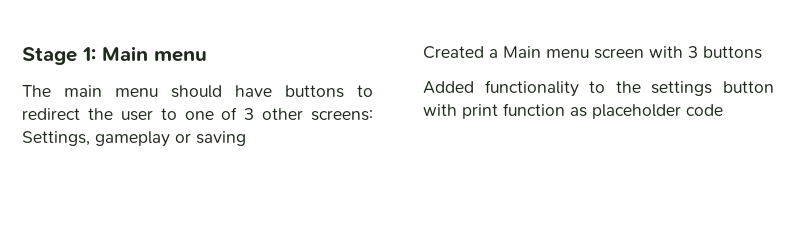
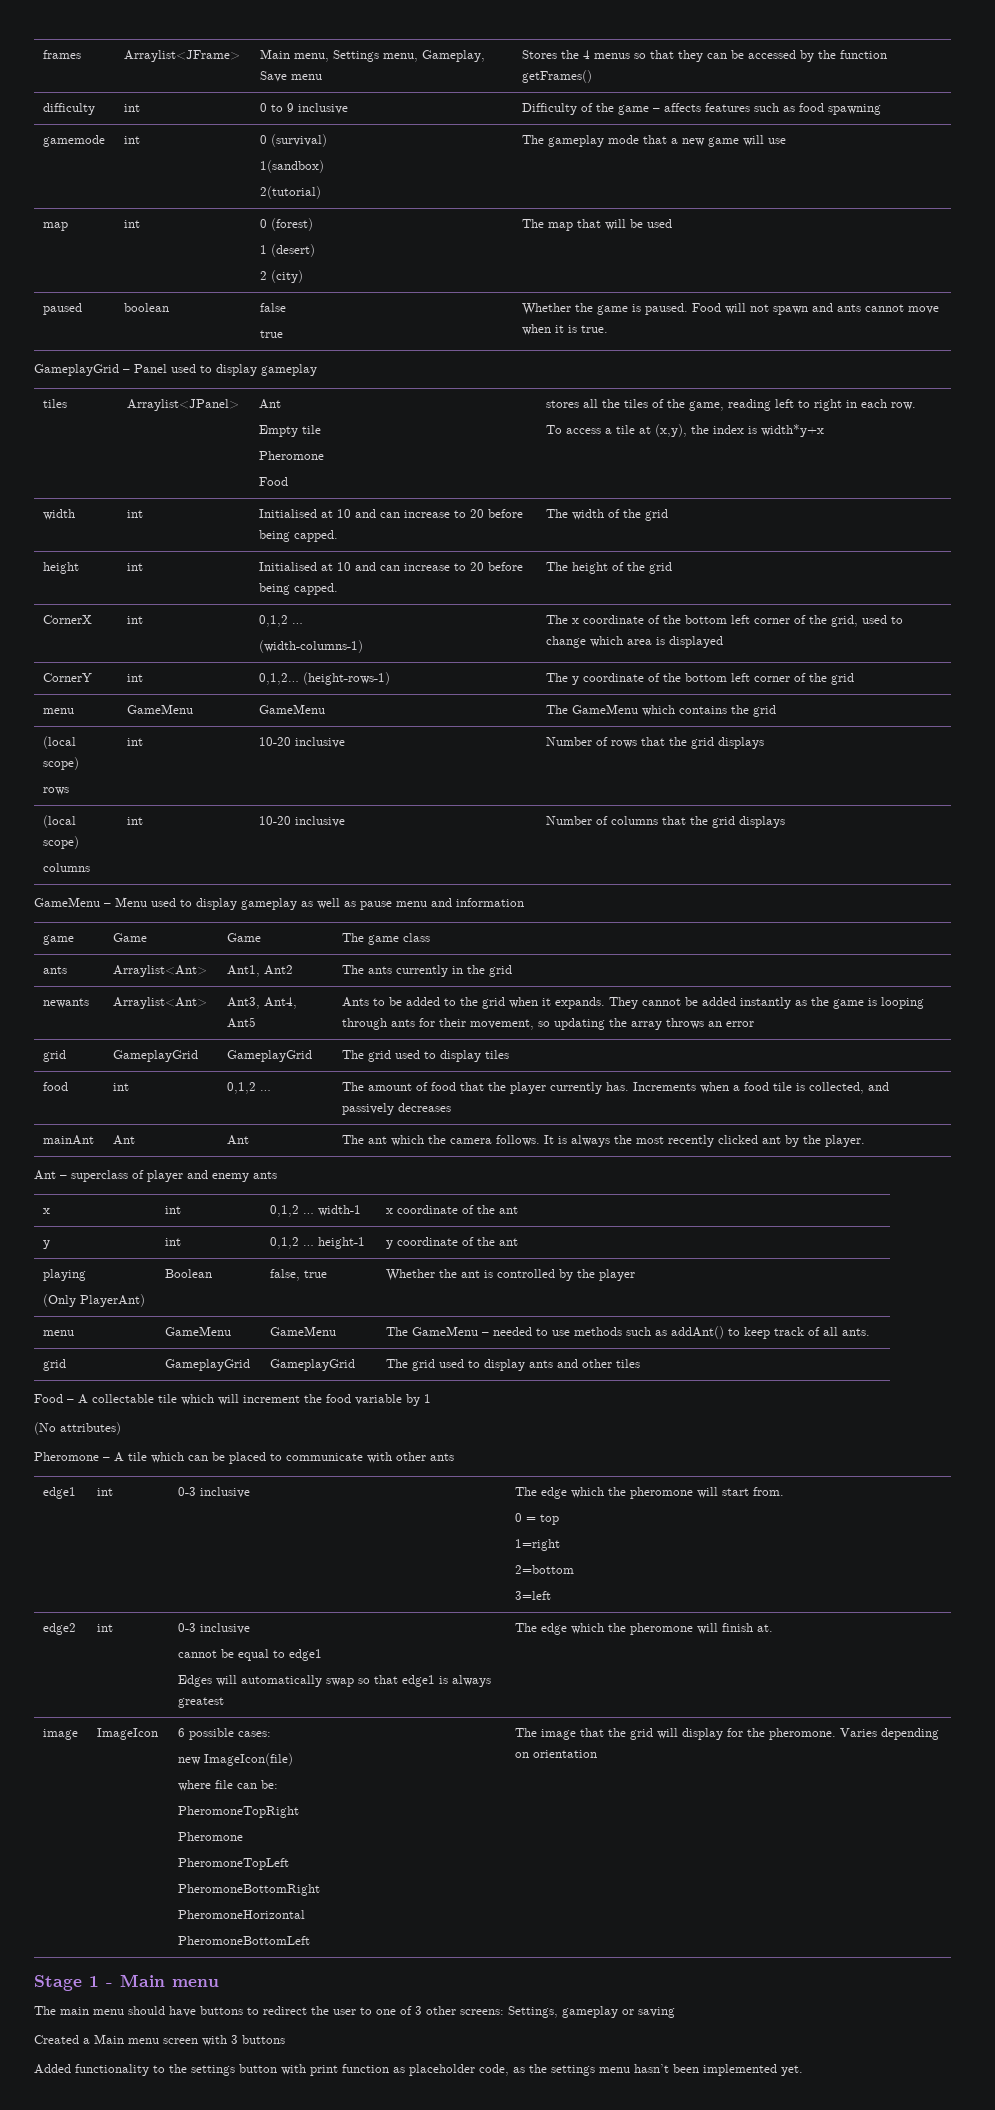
- Stage 1: Main menu
+ frames | Arraylist<JFrame> | Main menu, Settings menu, Gameplay, Save menu | Stores the 4 menus so that they can be accessed by the function getFrames()
+ difficulty | int | 0 to 9 inclusive | Difficulty of the game – affects features such as food spawning
+ gamemode | int | 0 (survival)
+ 1(sandbox)
+ 2(tutorial) | The gameplay mode that a new game will use
+ map | int | 0 (forest)
+ 1 (desert)
+ 2 (city) | The map that will be used
+ paused | boolean | false
+ true | Whether the game is paused. Food will not spawn and ants cannot move when it is true.
+ GameplayGrid – Panel used to display gameplay
+ tiles | Arraylist<JPanel> | Ant
+ Empty tile
+ Pheromone
+ Food | stores all the tiles of the game, reading left to right in each row.
+ To access a tile at (x,y), the index is width*y+x
+ width | int | Initialised at 10 and can increase to 20 before being capped. | The width of the grid
+ height | int | Initialised at 10 and can increase to 20 before being capped. | The height of the grid
+ CornerX | int | 0,1,2 …
+ (width-columns-1) | The x coordinate of the bottom left corner of the grid, used to change which area is displayed
+ CornerY | int | 0,1,2… (height-rows-1) | The y coordinate of the bottom left corner of the grid
+ menu | GameMenu | GameMenu | The GameMenu which contains the grid
+ (local scope)
+ rows | int | 10-20 inclusive | Number of rows that the grid displays
+ (local scope)
+ columns | int | 10-20 inclusive | Number of columns that the grid displays
+ GameMenu – Menu used to display gameplay as well as pause menu and information
+ game | Game | Game | The game class
+ ants | Arraylist<Ant> | Ant1, Ant2 | The ants currently in the grid
+ newants | Arraylist<Ant> | Ant3, Ant4, Ant5 | Ants to be added to the grid when it expands. They cannot be added instantly as the game is looping through ants for their movement, so updating the array throws an error
+ grid | GameplayGrid | GameplayGrid | The grid used to display tiles
+ food | int | 0,1,2 … | The amount of food that the player currently has. Increments when a food tile is collected, and passively decreases
+ mainAnt | Ant | Ant | The ant which the camera follows. It is always the most recently clicked ant by the player.
+ Ant – superclass of player and enemy ants
+ x | int | 0,1,2 … width-1 | x coordinate of the ant
+ y | int | 0,1,2 … height-1 | y coordinate of the ant
+ playing
+ (Only PlayerAnt) | Boolean | false, true | Whether the ant is controlled by the player
+ menu | GameMenu | GameMenu | The GameMenu – needed to use methods such as addAnt() to keep track of all ants.
+ grid | GameplayGrid | GameplayGrid | The grid used to display ants and other tiles
+ Food – A collectable tile which will increment the food variable by 1
+ (No attributes)
+ Pheromone – A tile which can be placed to communicate with other ants
+ edge1 | int | 0-3 inclusive | The edge which the pheromone will start from.
+ 0 = top
+ 1=right
+ 2=bottom
+ 3=left
+ edge2 | int | 0-3 inclusive
+ cannot be equal to edge1
+ Edges will automatically swap so that edge1 is always greatest | The edge which the pheromone will finish at.
+ image | ImageIcon | 6 possible cases:
+ new ImageIcon(file)
+ where file can be:
+ PheromoneTopRight
+ Pheromone
+ PheromoneTopLeft
+ PheromoneBottomRight
+ PheromoneHorizontal
+ PheromoneBottomLeft | The image that the grid will display for the pheromone. Varies depending on orientation
+ Stage 1 - Main menu
- Added functionality to the settings button with print function as placeholder code
+ Added functionality to the settings button with print function as placeholder code, as the settings menu hasn’t been implemented yet.

